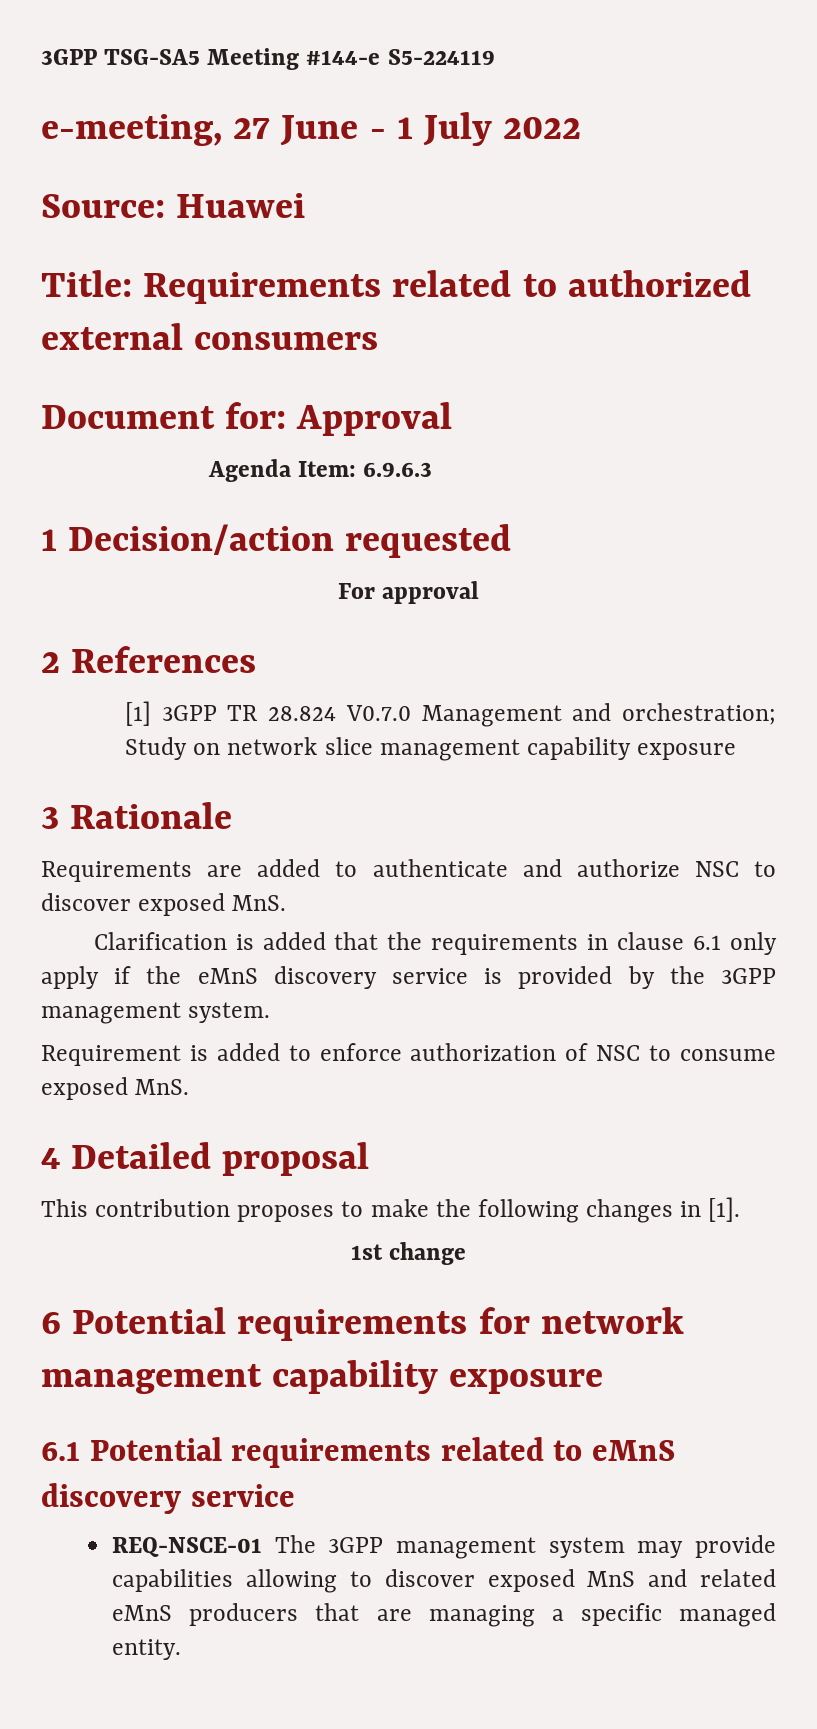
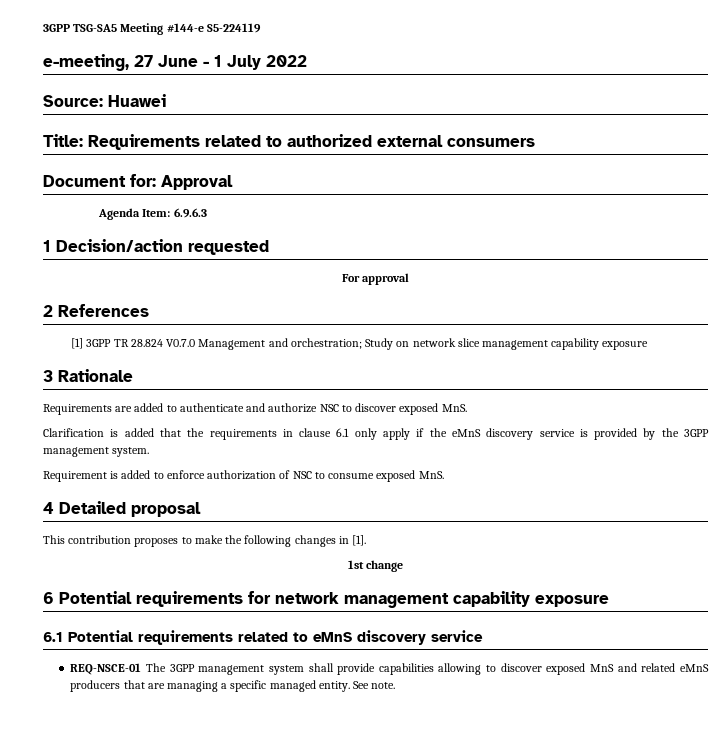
- REQ-NSCE-01 The 3GPP management system may provide capabilities allowing to discover exposed MnS and related eMnS producers that are managing a specific managed entity.
+ REQ-NSCE-01 The 3GPP management system shall provide capabilities allowing to discover exposed MnS and related eMnS producers that are managing a specific managed entity.
+ See note.

